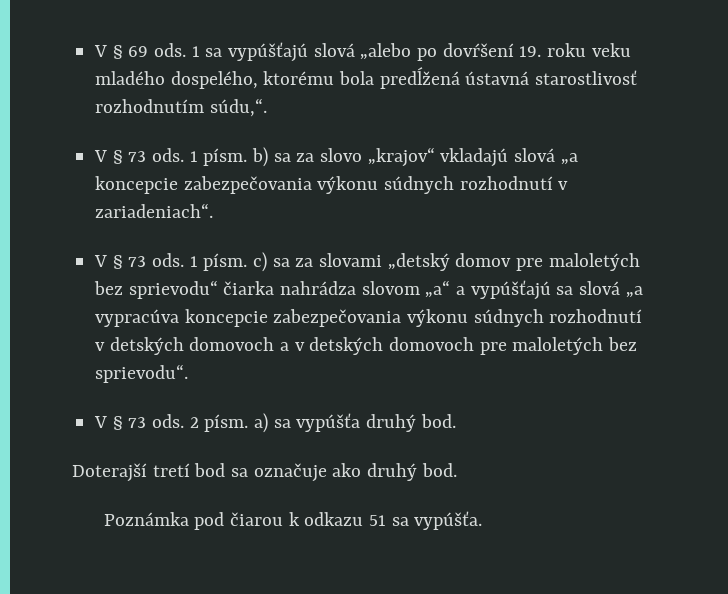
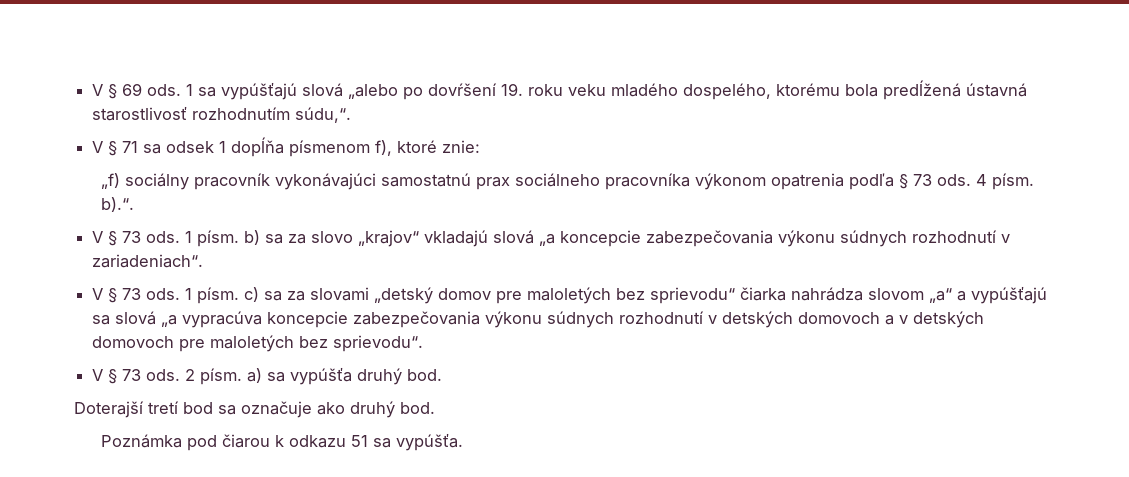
+ V § 71 sa odsek 1 dopĺňa písmenom f), ktoré znie:
+ „f) sociálny pracovník vykonávajúci samostatnú prax sociálneho pracovníka výkonom opatrenia podľa § 73 ods. 4 písm. b).“.

